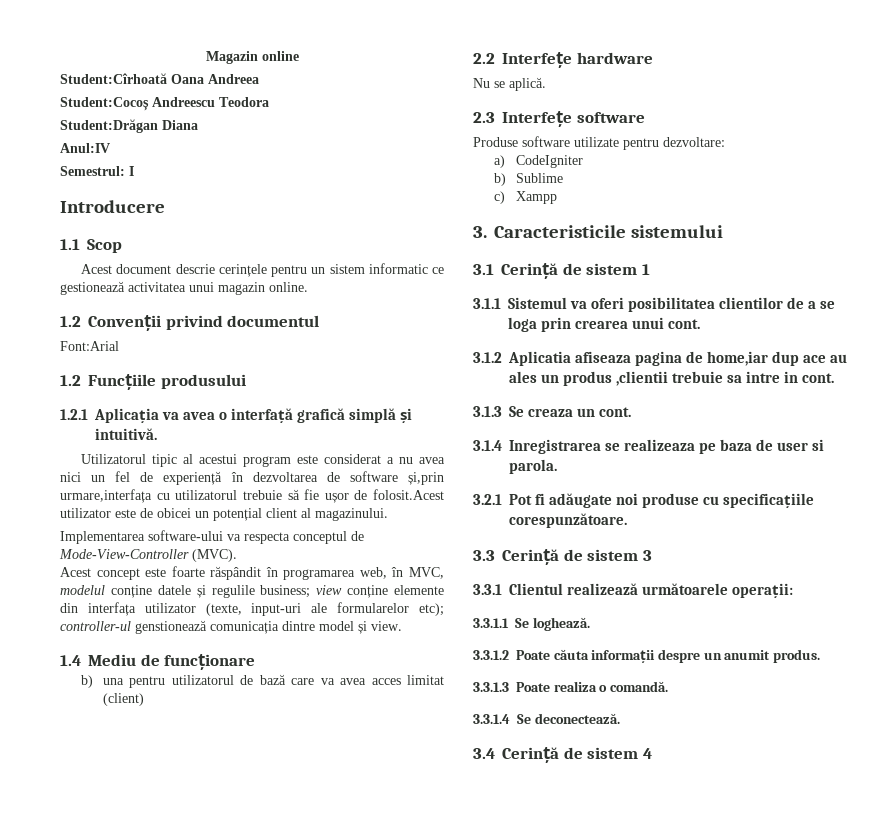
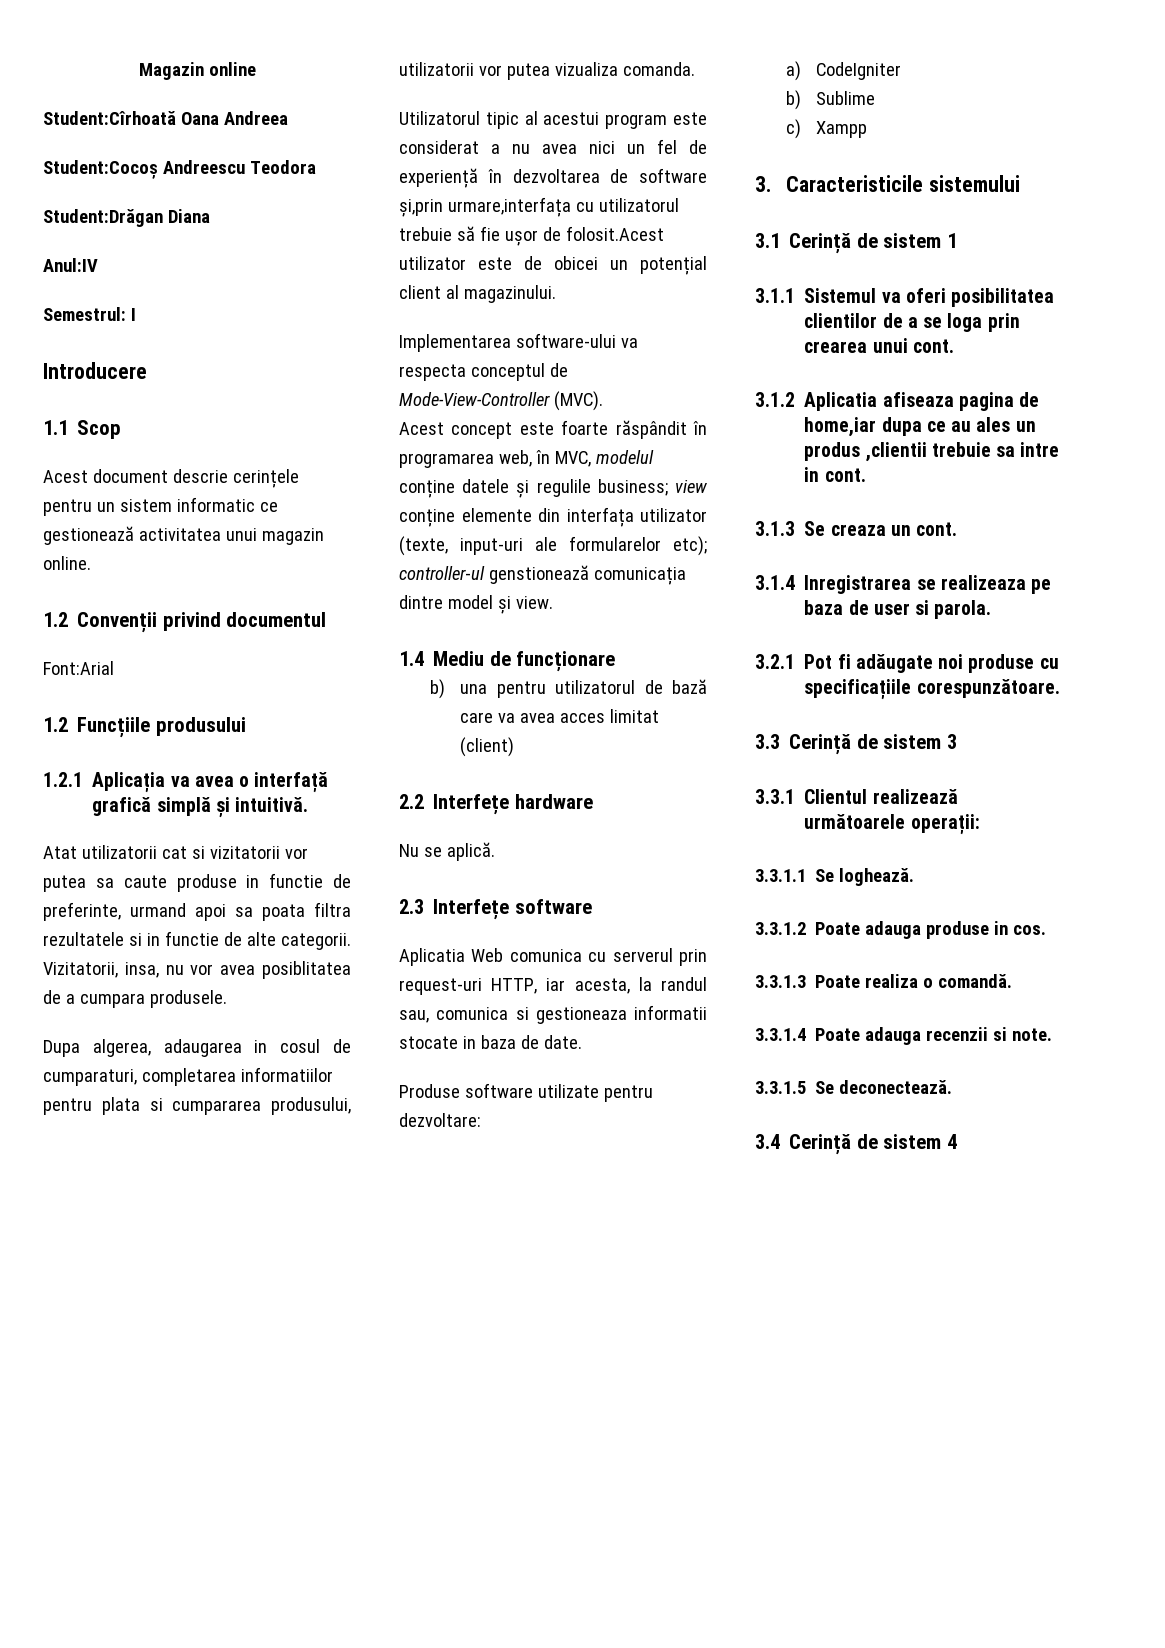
+ Atat utilizatorii cat si vizitatorii vor putea sa caute produse in functie de preferinte, urmand apoi sa poata filtra rezultatele si in functie de alte categorii. Vizitatorii, insa, nu vor avea posiblitatea de a cumpara produsele.
+ Dupa algerea, adaugarea in cosul de cumparaturi, completarea informatiilor pentru plata si cumpararea produsului, utilizatorii vor putea vizualiza comanda.
+ Aplicatia Web comunica cu serverul prin request-uri HTTP, iar acesta, la randul sau, comunica si gestioneaza informatii stocate in baza de date.
- 3.1.2 Aplicatia afiseaza pagina de home,iar dup ace au ales un produs ,clientii trebuie sa intre in cont.
+ 3.1.2 Aplicatia afiseaza pagina de home,iar dupa ce au ales un produs ,clientii trebuie sa intre in cont.
- 3.3.1.2 Poate căuta informații despre un anumit produs.
+ 3.3.1.2 Poate adauga produse in cos.
- 3.3.1.4 Se deconectează.
+ 3.3.1.4 Poate adauga recenzii si note.
+ 3.3.1.5 Se deconectează.

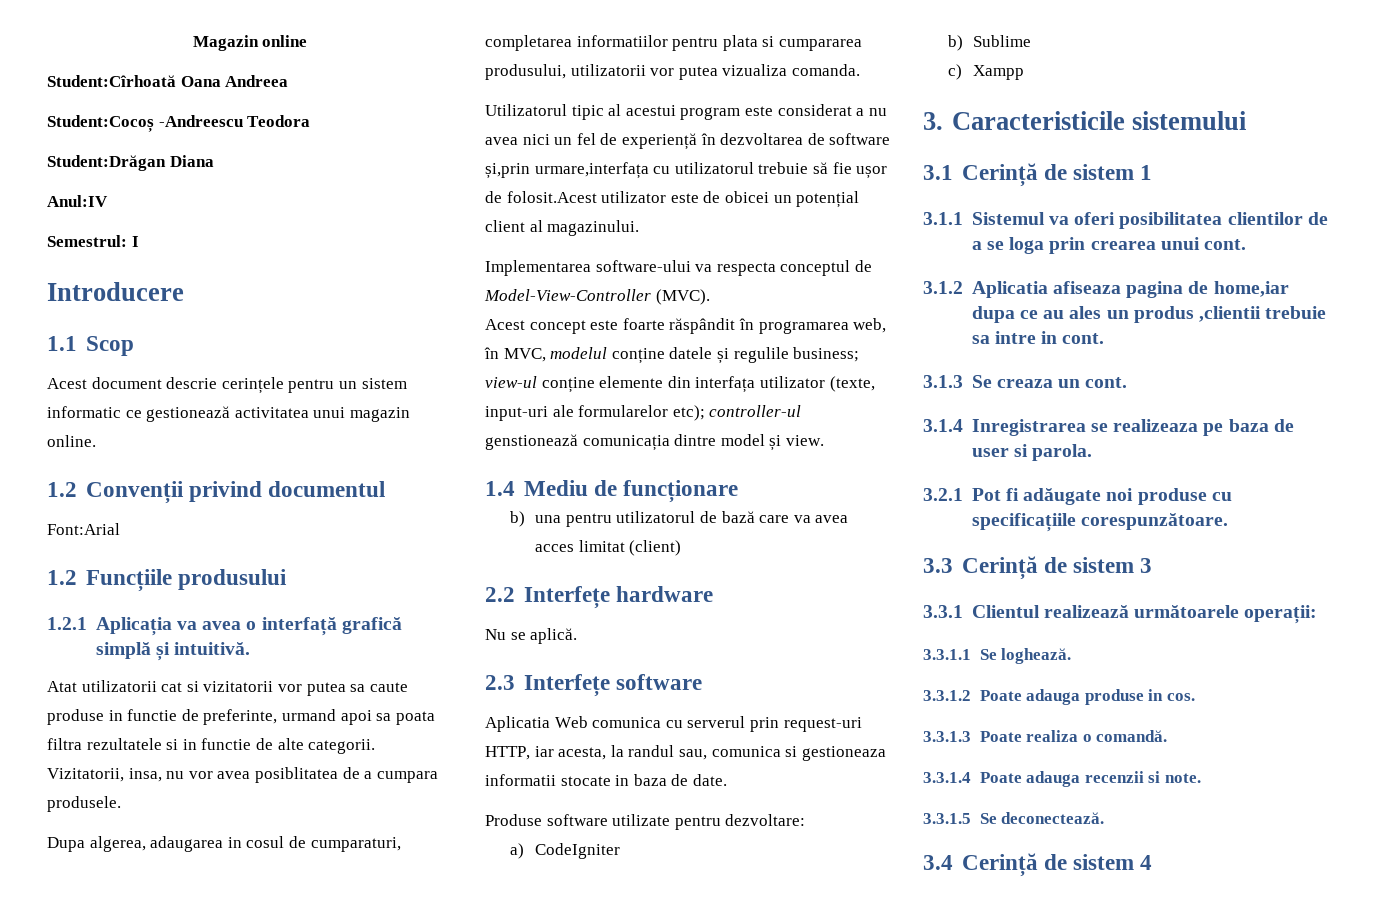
- Student:Cocoș Andreescu Teodora
+ Student:Cocoș -Andreescu Teodora
- Implementarea software-ului va respecta conceptul de Mode-View-Controller (MVC).
+ Implementarea software-ului va respecta conceptul de Model-View-Controller (MVC).
- Acest concept este foarte răspândit în programarea web, în MVC, modelul conține datele și regulile business; view conține elemente din interfața utilizator (texte, input-uri ale formularelor etc); controller-ul genstionează comunicația dintre model și view.
+ Acest concept este foarte răspândit în programarea web, în MVC, modelul conține datele și regulile business; view-ul conține elemente din interfața utilizator (texte, input-uri ale formularelor etc); controller-ul genstionează comunicația dintre model și view.

